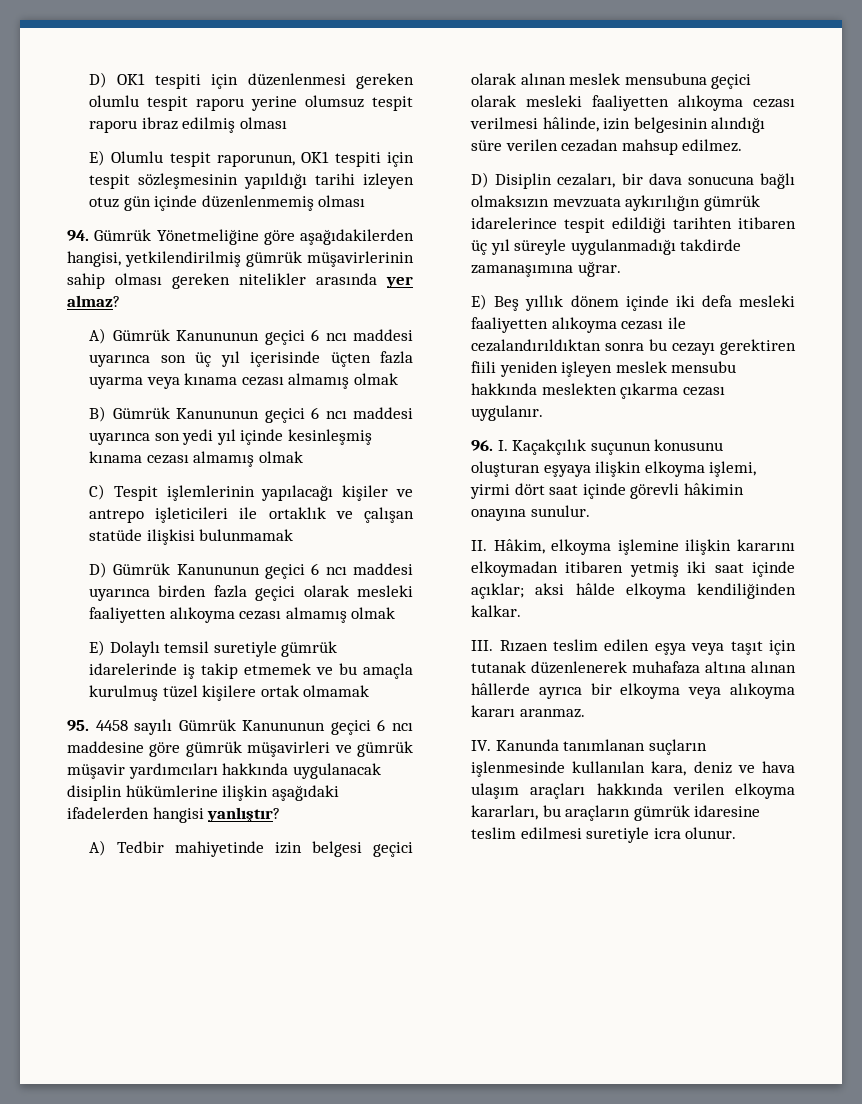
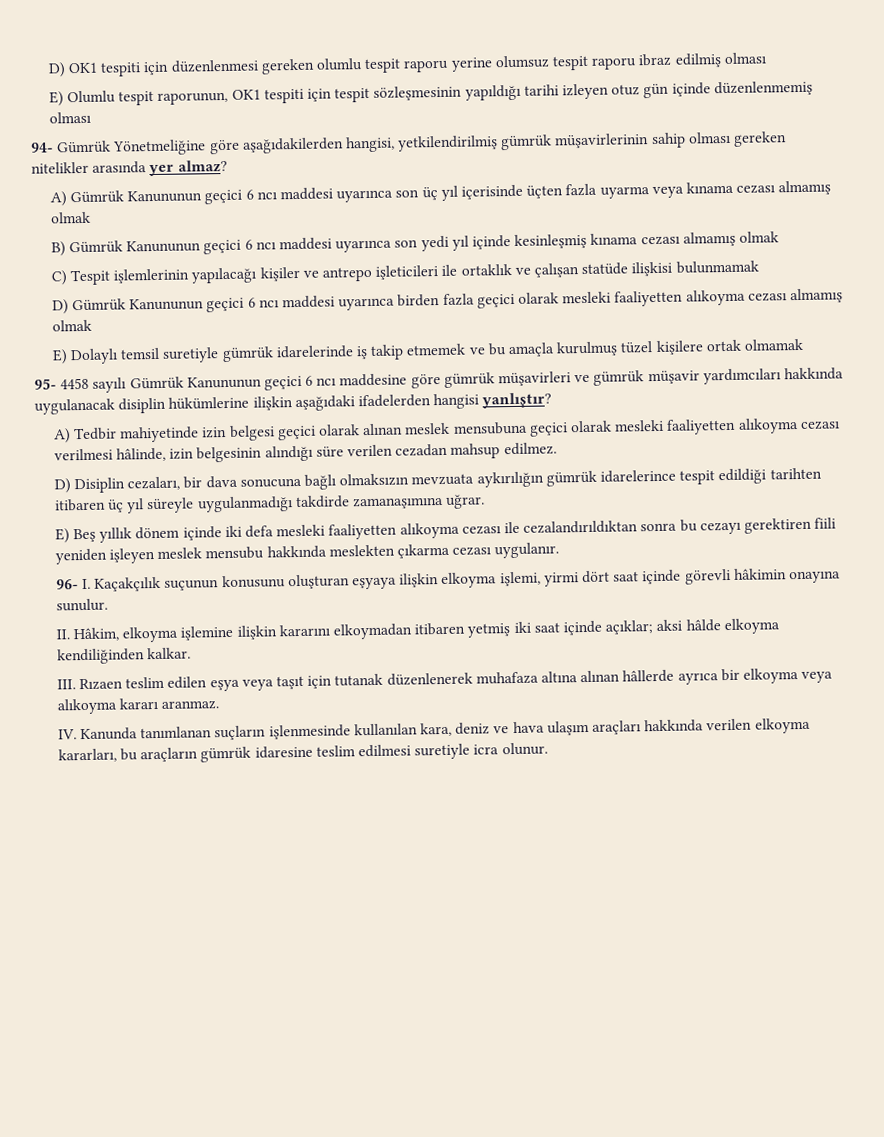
- 94. Gümrük Yönetmeliğine göre aşağıdakilerden hangisi, yetkilendirilmiş gümrük müşavirlerinin sahip olması gereken nitelikler arasında yer almaz?
+ 94- Gümrük Yönetmeliğine göre aşağıdakilerden hangisi, yetkilendirilmiş gümrük müşavirlerinin sahip olması gereken nitelikler arasında yer almaz?
- 95. 4458 sayılı Gümrük Kanununun geçici 6 ncı maddesine göre gümrük müşavirleri ve gümrük müşavir yardımcıları hakkında uygulanacak disiplin hükümlerine ilişkin aşağıdaki ifadelerden hangisi yanlıştır?
+ 95- 4458 sayılı Gümrük Kanununun geçici 6 ncı maddesine göre gümrük müşavirleri ve gümrük müşavir yardımcıları hakkında uygulanacak disiplin hükümlerine ilişkin aşağıdaki ifadelerden hangisi yanlıştır?
- 96. I. Kaçakçılık suçunun konusunu oluşturan eşyaya ilişkin elkoyma işlemi, yirmi dört saat içinde görevli hâkimin onayına sunulur.
+ 96- I. Kaçakçılık suçunun konusunu oluşturan eşyaya ilişkin elkoyma işlemi, yirmi dört saat içinde görevli hâkimin onayına sunulur.

